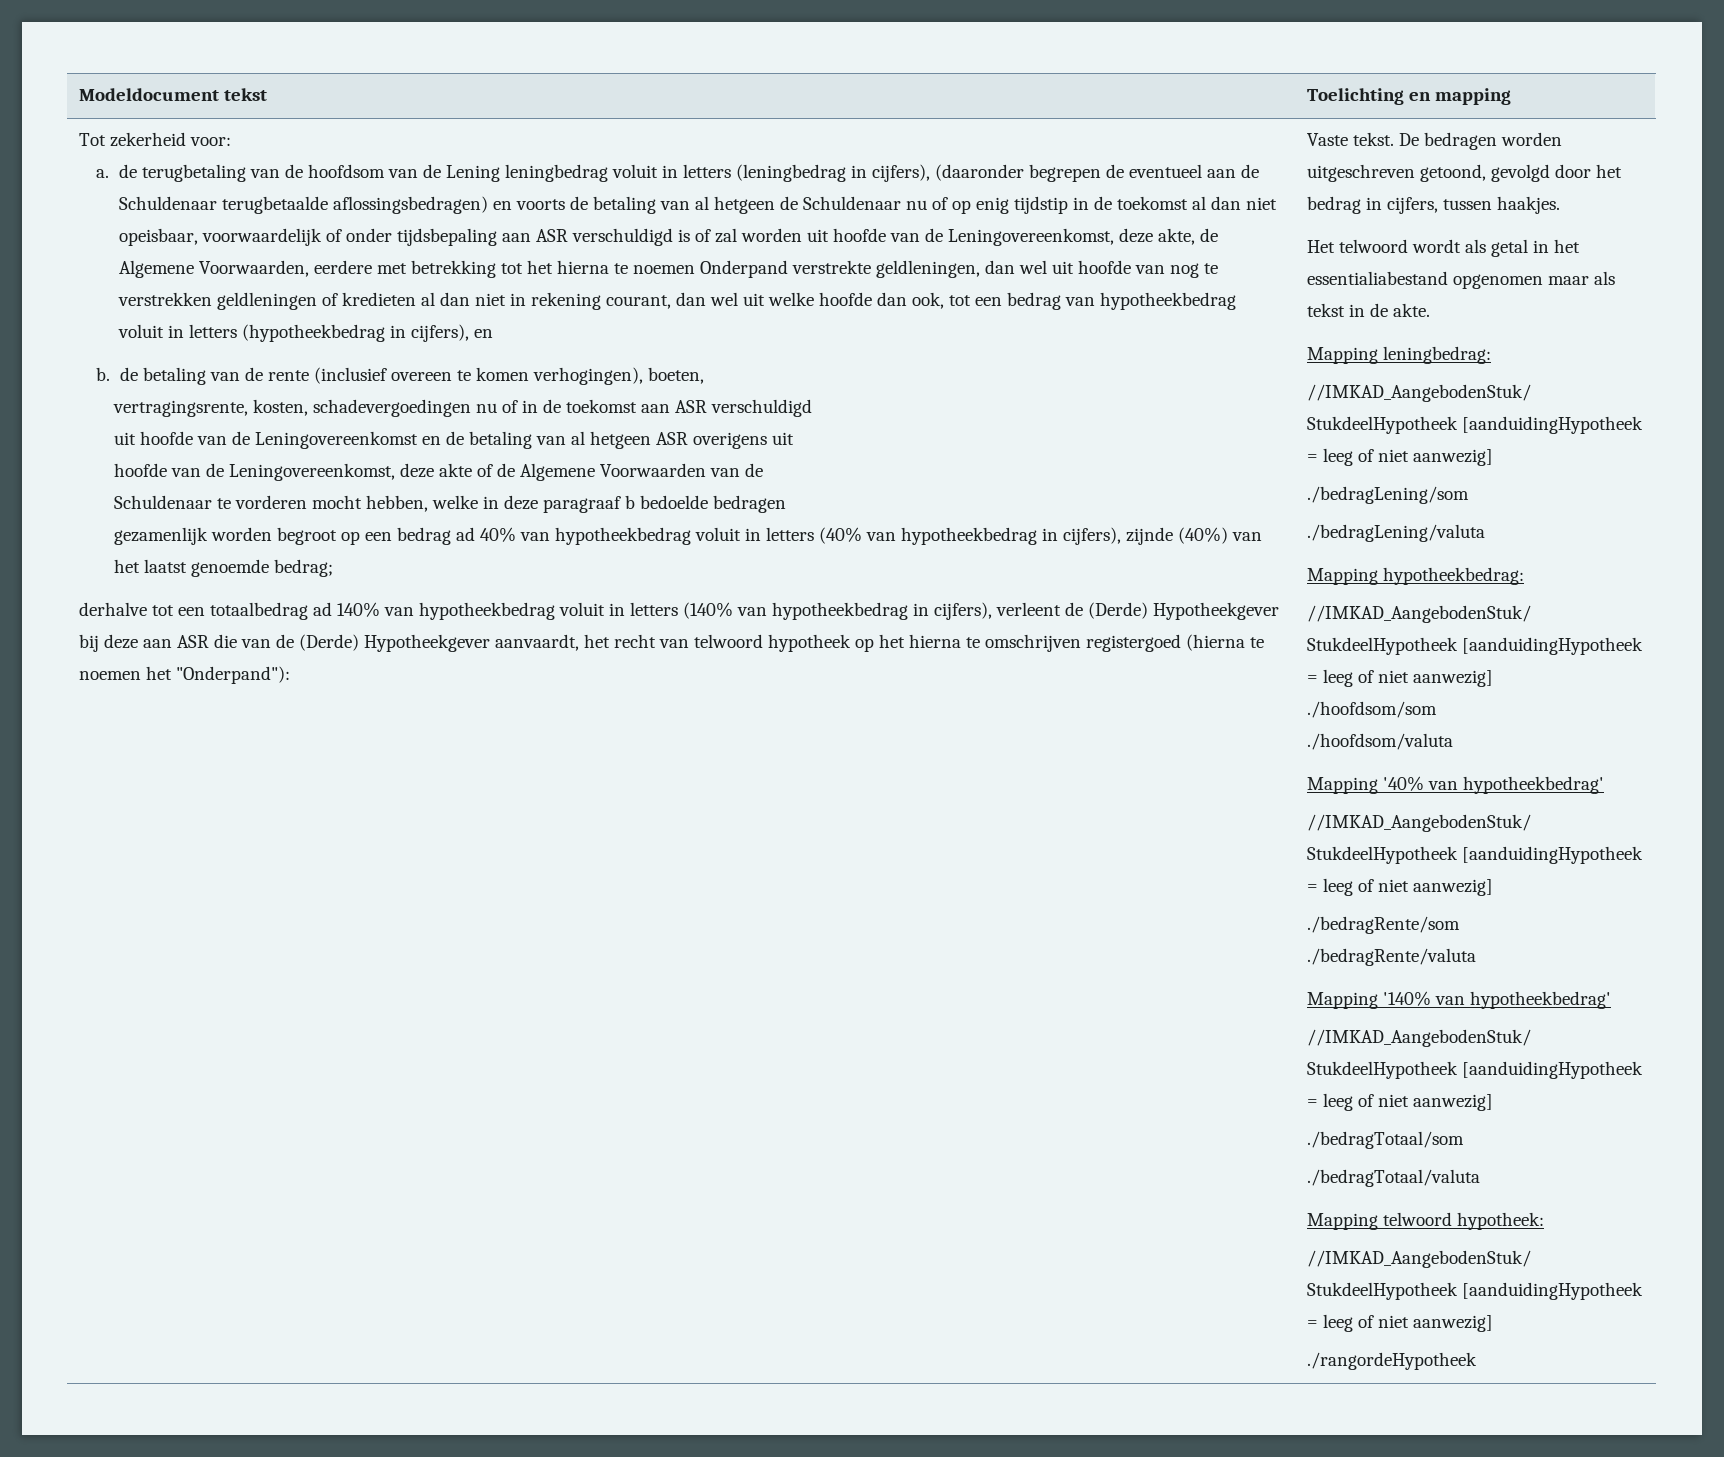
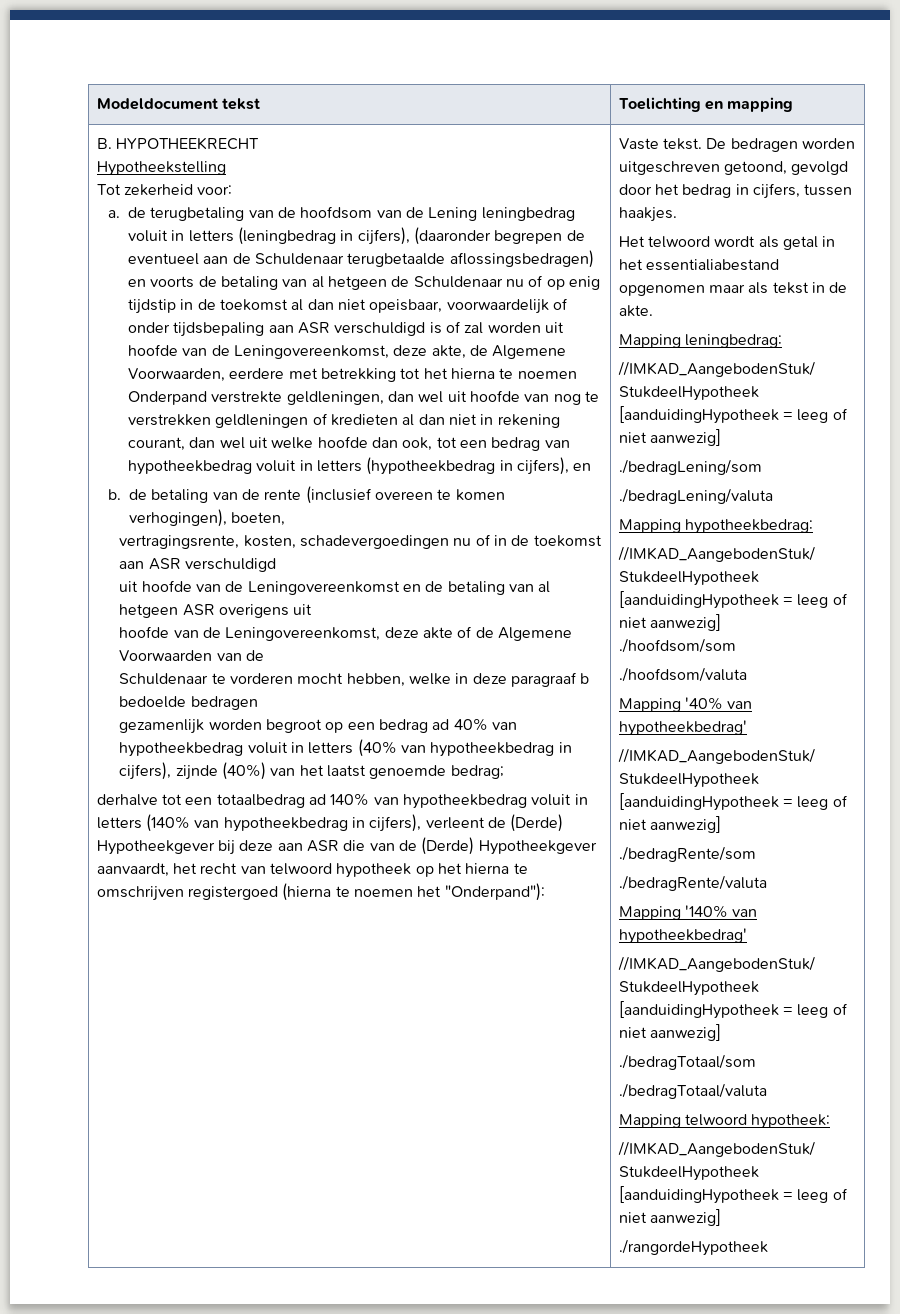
+ B. HYPOTHEEKRECHT
+ Hypotheekstelling

